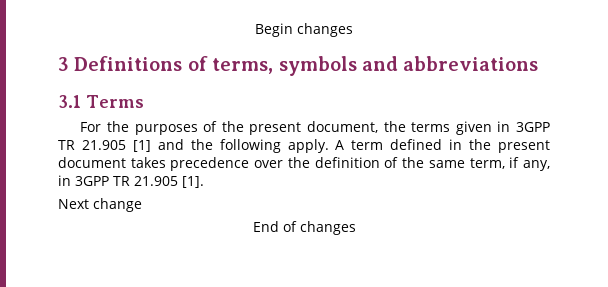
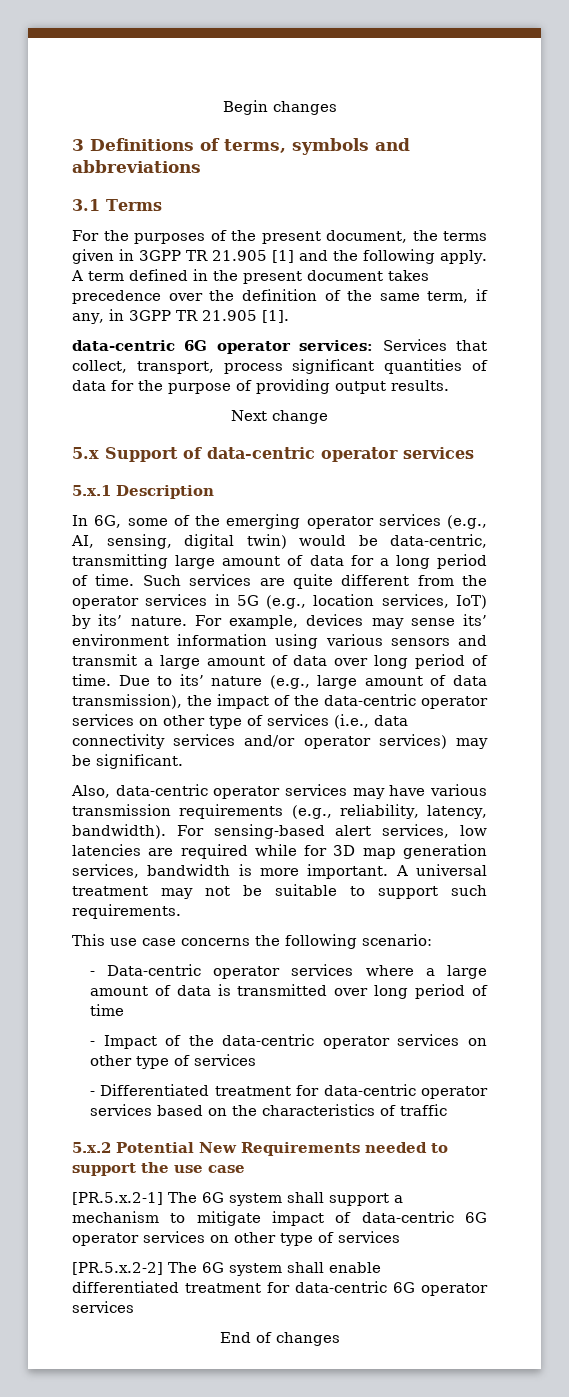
+ data-centric 6G operator services: Services that collect, transport, process significant quantities of data for the purpose of providing output results.
  Next change
+ 5.x Support of data-centric operator services
+ 5.x.1 Description
+ In 6G, some of the emerging operator services (e.g., AI, sensing, digital twin) would be data-centric, transmitting large amount of data for a long period of time. Such services are quite different from the operator services in 5G (e.g., location services, IoT) by its’ nature. For example, devices may sense its’ environment information using various sensors and transmit a large amount of data over long period of time. Due to its’ nature (e.g., large amount of data transmission), the impact of the data-centric operator services on other type of services (i.e., data connectivity services and/or operator services) may be significant.
+ Also, data-centric operator services may have various transmission requirements (e.g., reliability, latency, bandwidth). For sensing-based alert services, low latencies are required while for 3D map generation services, bandwidth is more important. A universal treatment may not be suitable to support such requirements.
+ This use case concerns the following scenario:
+ - Data-centric operator services where a large amount of data is transmitted over long period of time
+ - Impact of the data-centric operator services on other type of services
+ - Differentiated treatment for data-centric operator services based on the characteristics of traffic
+ 5.x.2 Potential New Requirements needed to support the use case
+ [PR.5.x.2-1] The 6G system shall support a mechanism to mitigate impact of data-centric 6G operator services on other type of services
+ [PR.5.x.2-2] The 6G system shall enable differentiated treatment for data-centric 6G operator services

